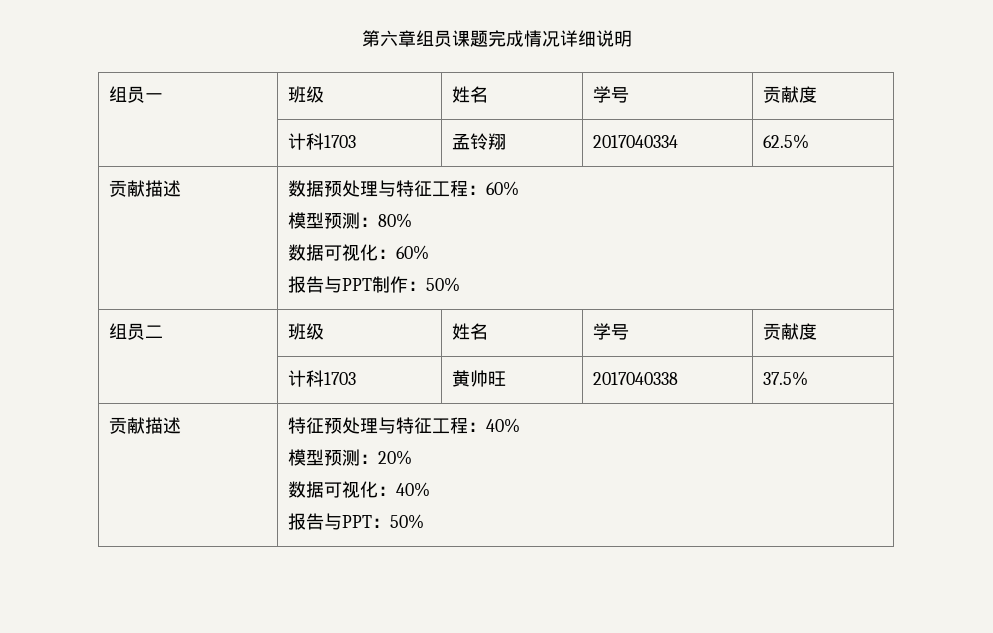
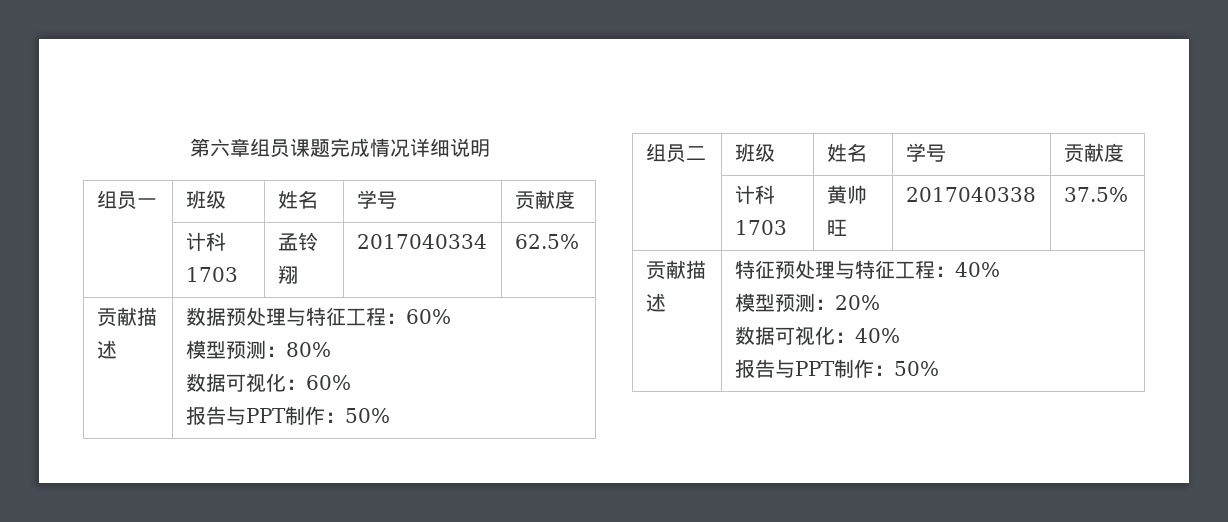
  贡献描述 | 特征预处理与特征工程：40%
  模型预测：20%
  数据可视化：40%
- 报告与PPT：50%
+ 报告与PPT制作：50%

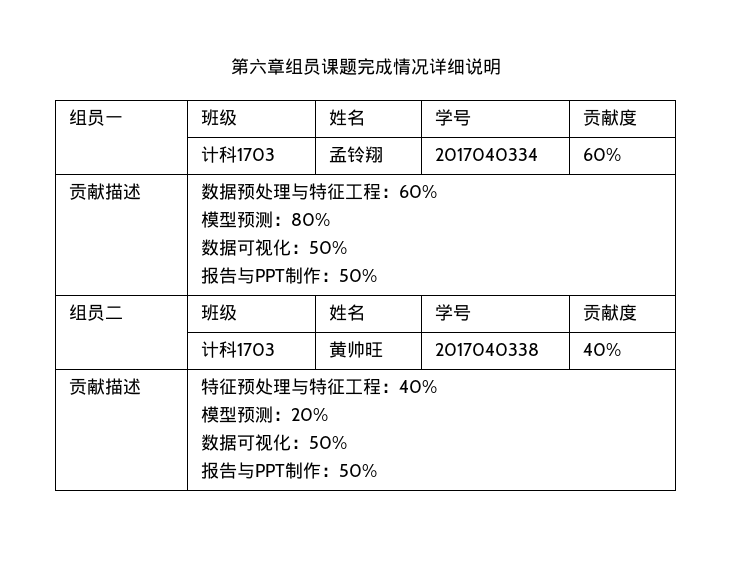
- | 计科1703 | 孟铃翔 | 2017040334 | 62.5%
+ | 计科1703 | 孟铃翔 | 2017040334 | 60%
  贡献描述 | 数据预处理与特征工程：60%
  模型预测：80%
- 数据可视化：60%
+ 数据可视化：50%
- | 计科1703 | 黄帅旺 | 2017040338 | 37.5%
+ | 计科1703 | 黄帅旺 | 2017040338 | 40%
  贡献描述 | 特征预处理与特征工程：40%
  模型预测：20%
- 数据可视化：40%
+ 数据可视化：50%

